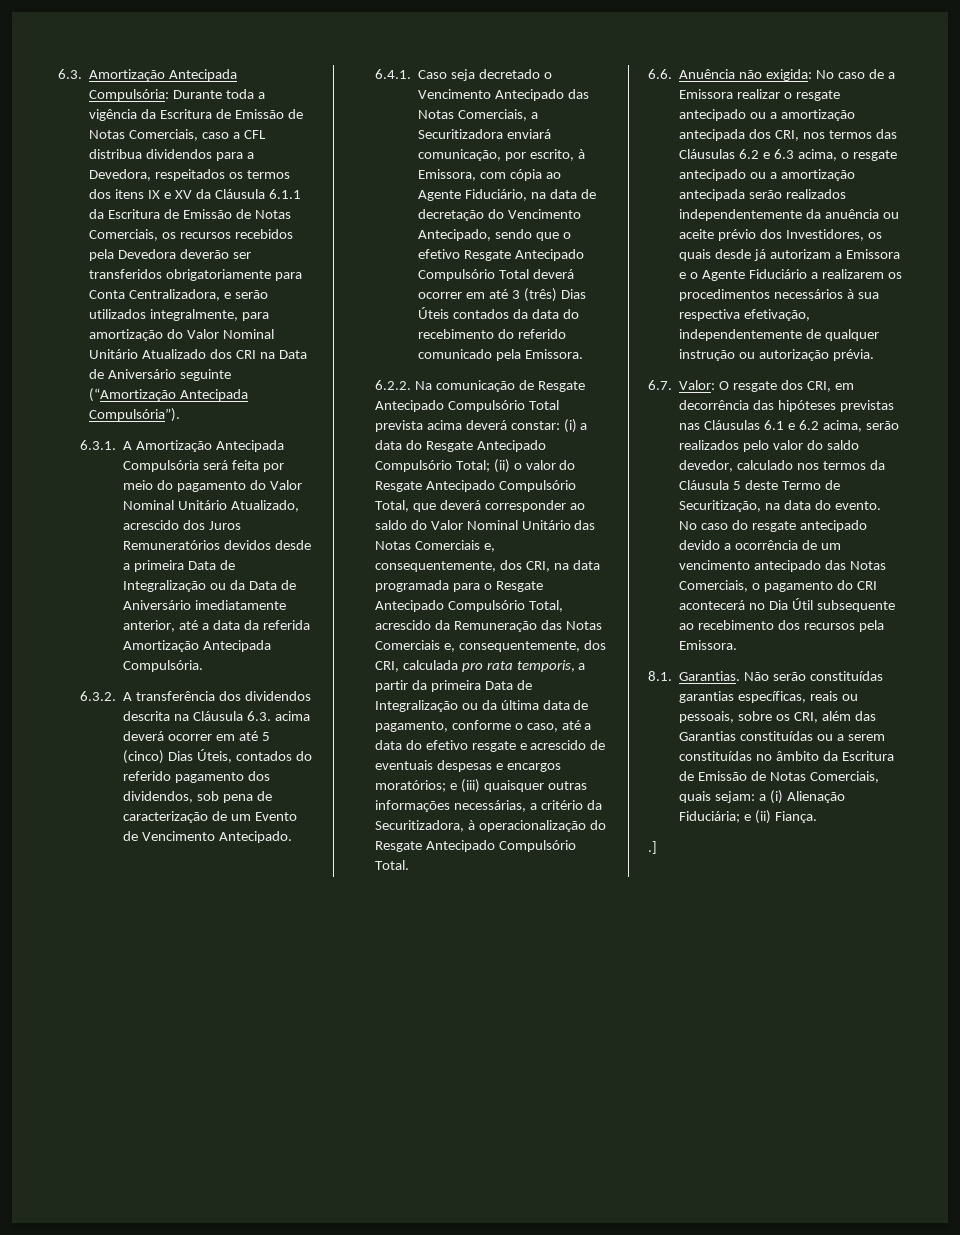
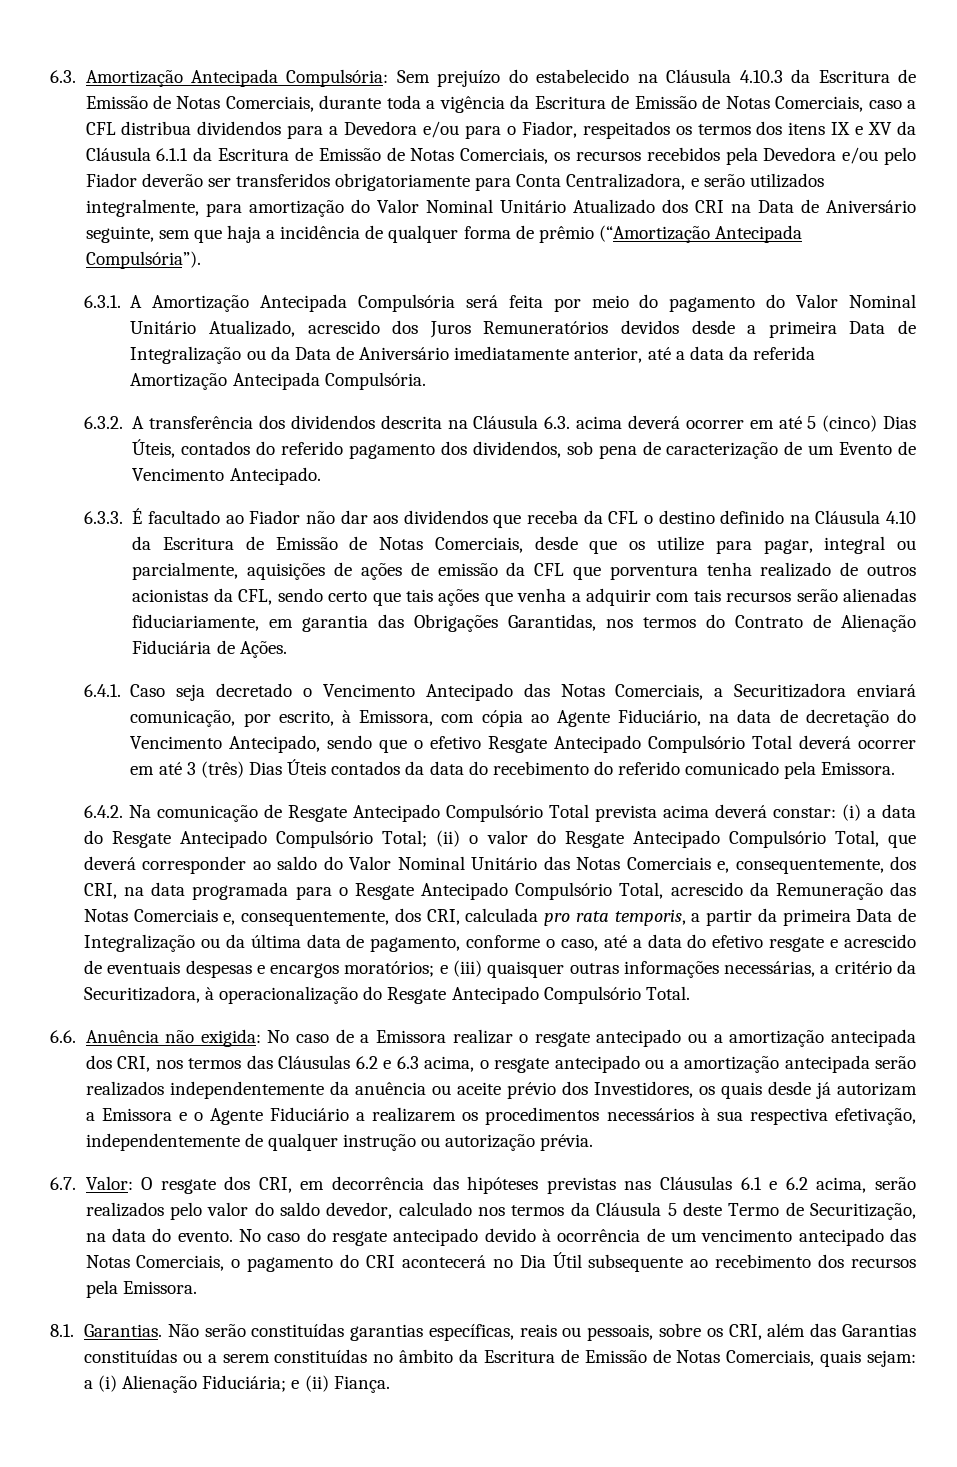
- Durante toda a vigência da Escritura de Emissão de Notas Comerciais, caso a CFL distribua dividendos para a Devedora, respeitados os termos dos itens IX e XV da Cláusula 6.1.1 da Escritura de Emissão de Notas Comerciais, os recursos recebidos pela Devedora deverão ser transferidos obrigatoriamente para Conta Centralizadora, e serão utilizados integralmente, para amortização do Valor Nominal Unitário Atualizado dos CRI na Data de Aniversário seguinte (“Amortização Antecipada Compulsória”).
+ Sem prejuízo do estabelecido na Cláusula 4.10.3 da Escritura de Emissão de Notas Comerciais, durante toda a vigência da Escritura de Emissão de Notas Comerciais, caso a CFL distribua dividendos para a Devedora e/ou para o Fiador, respeitados os termos dos itens IX e XV da Cláusula 6.1.1 da Escritura de Emissão de Notas Comerciais, os recursos recebidos pela Devedora e/ou pelo Fiador deverão ser transferidos obrigatoriamente para Conta Centralizadora, e serão utilizados integralmente, para amortização do Valor Nominal Unitário Atualizado dos CRI na Data de Aniversário seguinte, sem que haja a incidência de qualquer forma de prêmio (“Amortização Antecipada Compulsória”).
+ 6.3.3. É facultado ao Fiador não dar aos dividendos que receba da CFL o destino definido na Cláusula 4.10 da Escritura de Emissão de Notas Comerciais, desde que os utilize para pagar, integral ou parcialmente, aquisições de ações de emissão da CFL que porventura tenha realizado de outros acionistas da CFL, sendo certo que tais ações que venha a adquirir com tais recursos serão alienadas fiduciariamente, em garantia das Obrigações Garantidas, nos termos do Contrato de Alienação Fiduciária de Ações.
- 6.2.2. Na comunicação de Resgate Antecipado Compulsório Total prevista acima deverá constar:
+ 6.4.2. Na comunicação de Resgate Antecipado Compulsório Total prevista acima deverá constar:
- No caso do resgate antecipado devido a ocorrência de um vencimento antecipado das Notas Comerciais, o pagamento do CRI acontecerá no Dia Útil subsequente ao recebimento dos recursos pela Emissora.
+ No caso do resgate antecipado devido à ocorrência de um vencimento antecipado das Notas Comerciais, o pagamento do CRI acontecerá no Dia Útil subsequente ao recebimento dos recursos pela Emissora.
- .]

